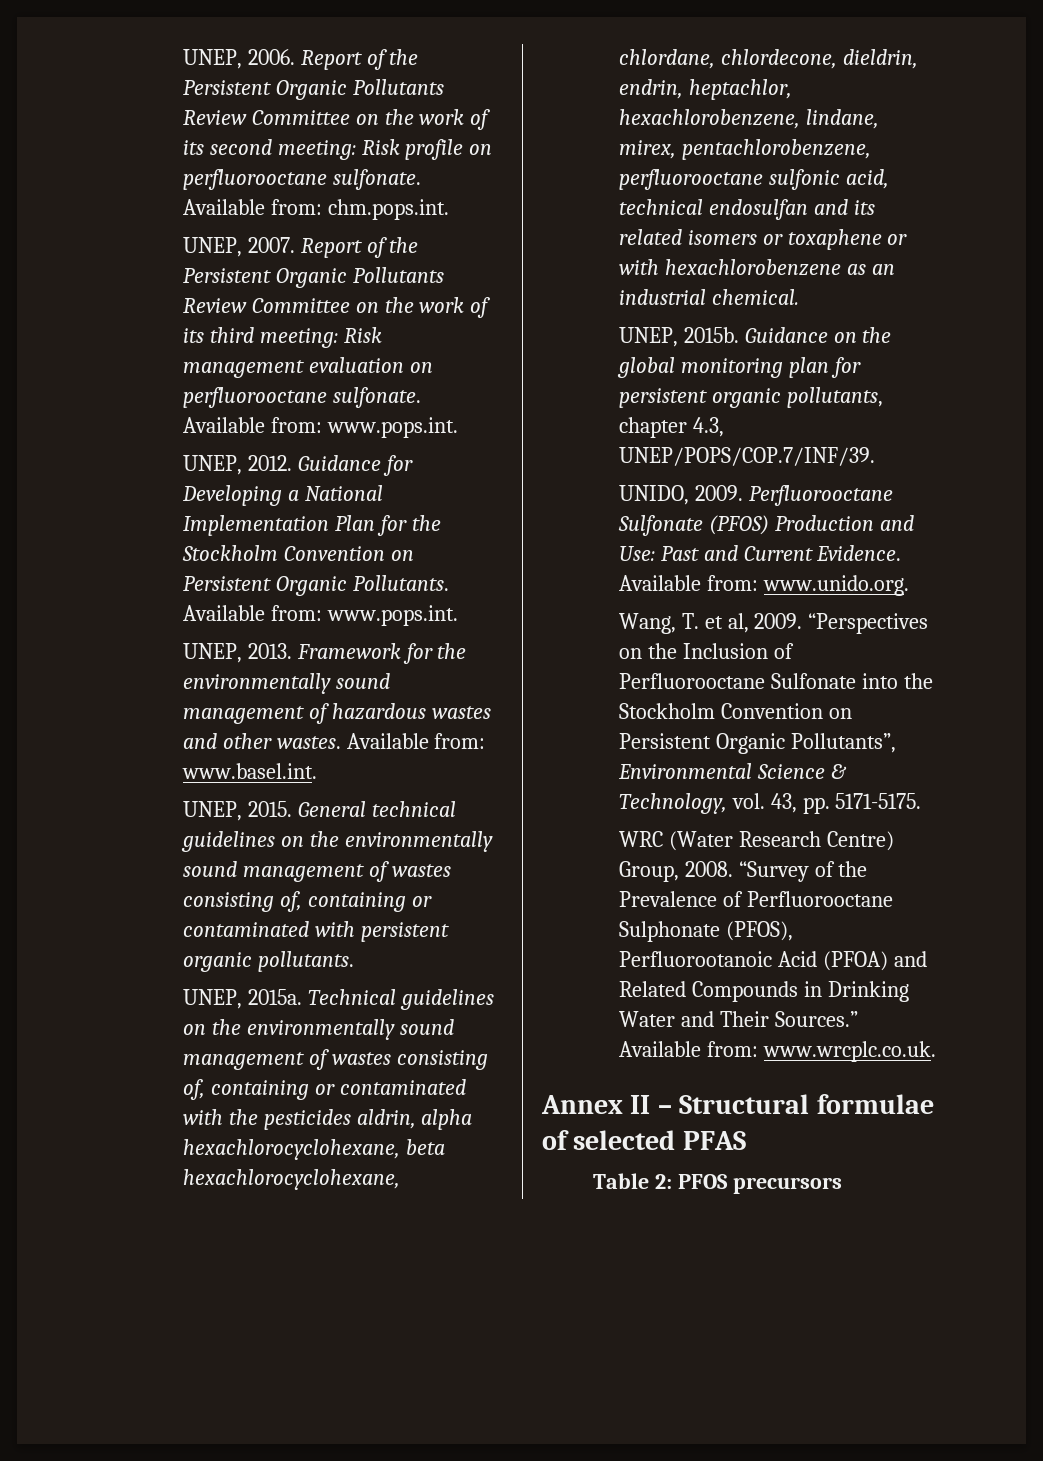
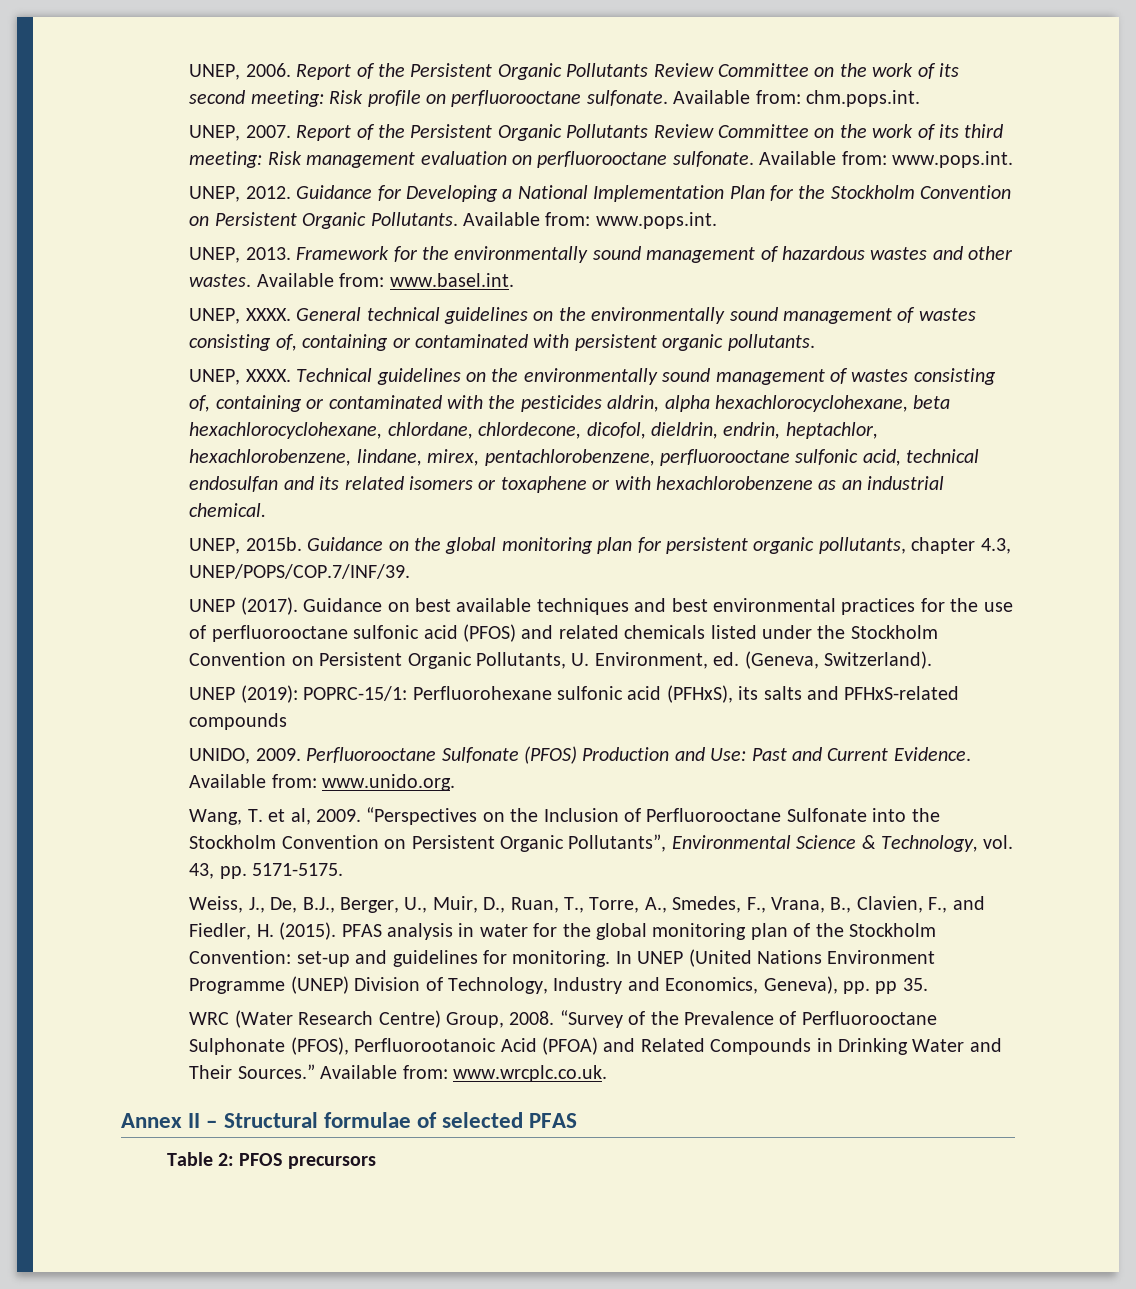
  Available from: www.basel.int.
- UNEP, 2015.
+ UNEP, XXXX.
  General technical guidelines on the environmentally sound management of wastes consisting of, containing or contaminated with persistent organic pollutants.
- UNEP, 2015a.
+ UNEP, XXXX.
- Technical guidelines on the environmentally sound management of wastes consisting of, containing or contaminated with the pesticides aldrin, alpha hexachlorocyclohexane, beta hexachlorocyclohexane, chlordane, chlordecone, dieldrin, endrin, heptachlor, hexachlorobenzene, lindane, mirex, pentachlorobenzene, perfluorooctane sulfonic acid, technical endosulfan and its related isomers or toxaphene or with hexachlorobenzene as an industrial chemical.
+ Technical guidelines on the environmentally sound management of wastes consisting of, containing or contaminated with the pesticides aldrin, alpha hexachlorocyclohexane, beta hexachlorocyclohexane, chlordane, chlordecone, dicofol, dieldrin, endrin, heptachlor, hexachlorobenzene, lindane, mirex, pentachlorobenzene, perfluorooctane sulfonic acid, technical endosulfan and its related isomers or toxaphene or with hexachlorobenzene as an industrial chemical.
+ UNEP (2017). Guidance on best available techniques and best environmental practices for the use of perfluorooctane sulfonic acid (PFOS) and related chemicals listed under the Stockholm Convention on Persistent Organic Pollutants, U. Environment, ed. (Geneva, Switzerland).
+ UNEP (2019): POPRC-15/1: Perfluorohexane sulfonic acid (PFHxS), its salts and PFHxS-related compounds
+ Weiss, J., De, B.J., Berger, U., Muir, D., Ruan, T., Torre, A., Smedes, F., Vrana, B., Clavien, F., and Fiedler, H. (2015). PFAS analysis in water for the global monitoring plan of the Stockholm Convention: set-up and guidelines for monitoring. In UNEP (United Nations Environment Programme (UNEP) Division of Technology, Industry and Economics, Geneva), pp. pp 35.

